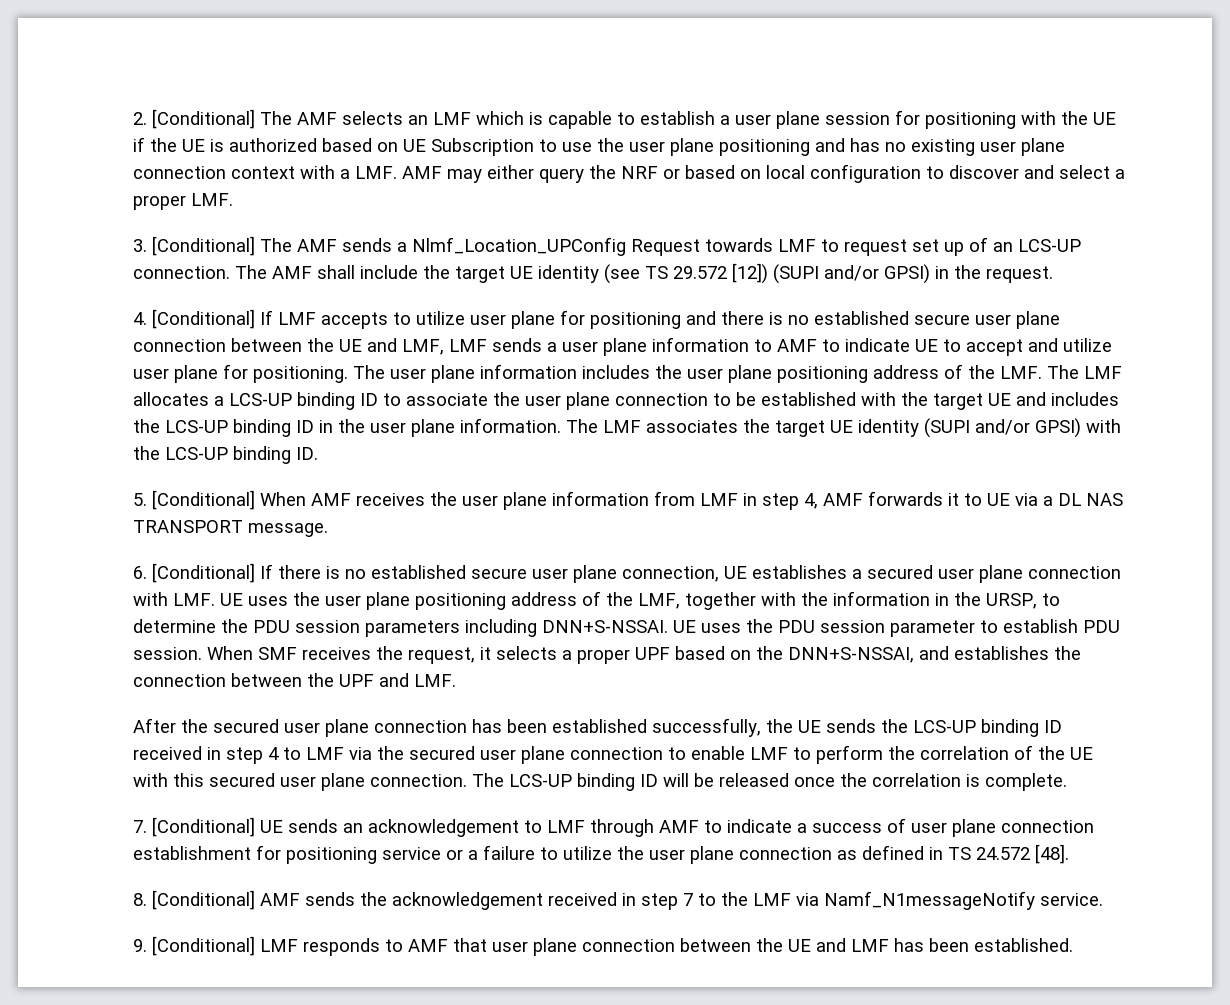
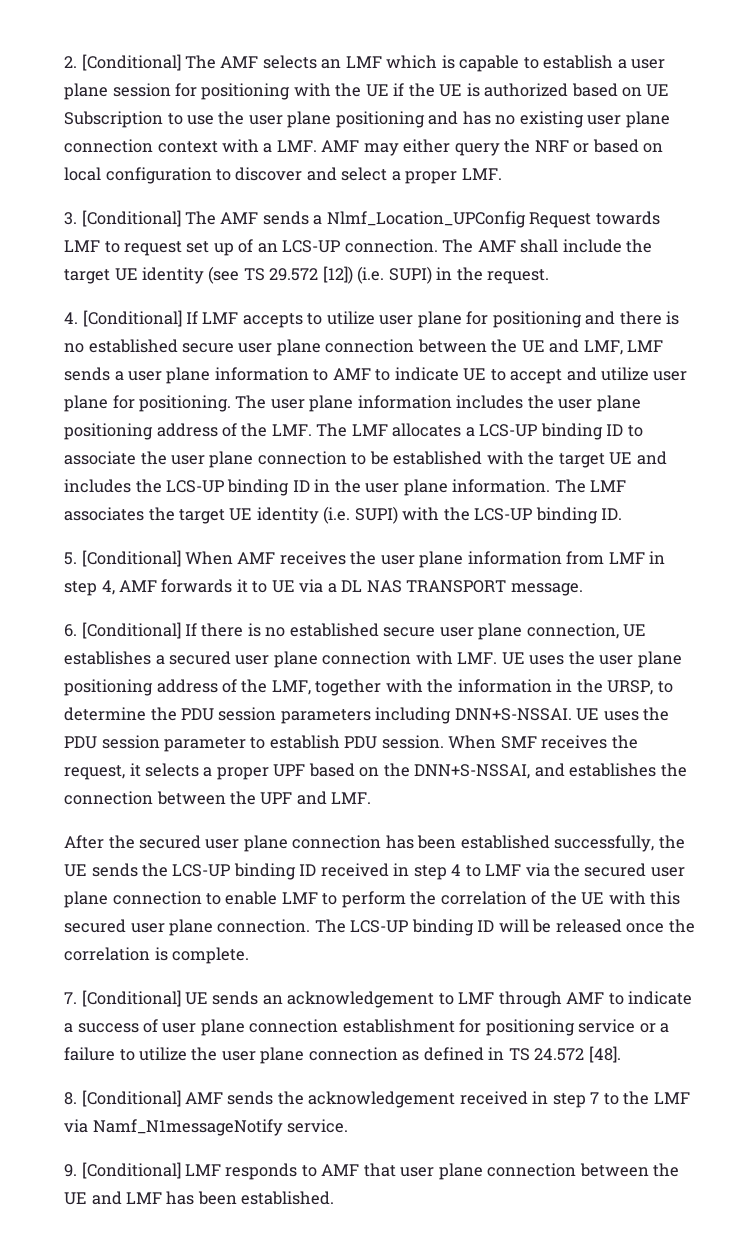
- The AMF shall include the target UE identity (see TS 29.572 [12]) (SUPI and/or GPSI) in the request.
+ The AMF shall include the target UE identity (see TS 29.572 [12]) (i.e. SUPI) in the request.
- The LMF associates the target UE identity (SUPI and/or GPSI) with the LCS-UP binding ID.
+ The LMF associates the target UE identity (i.e. SUPI) with the LCS-UP binding ID.

